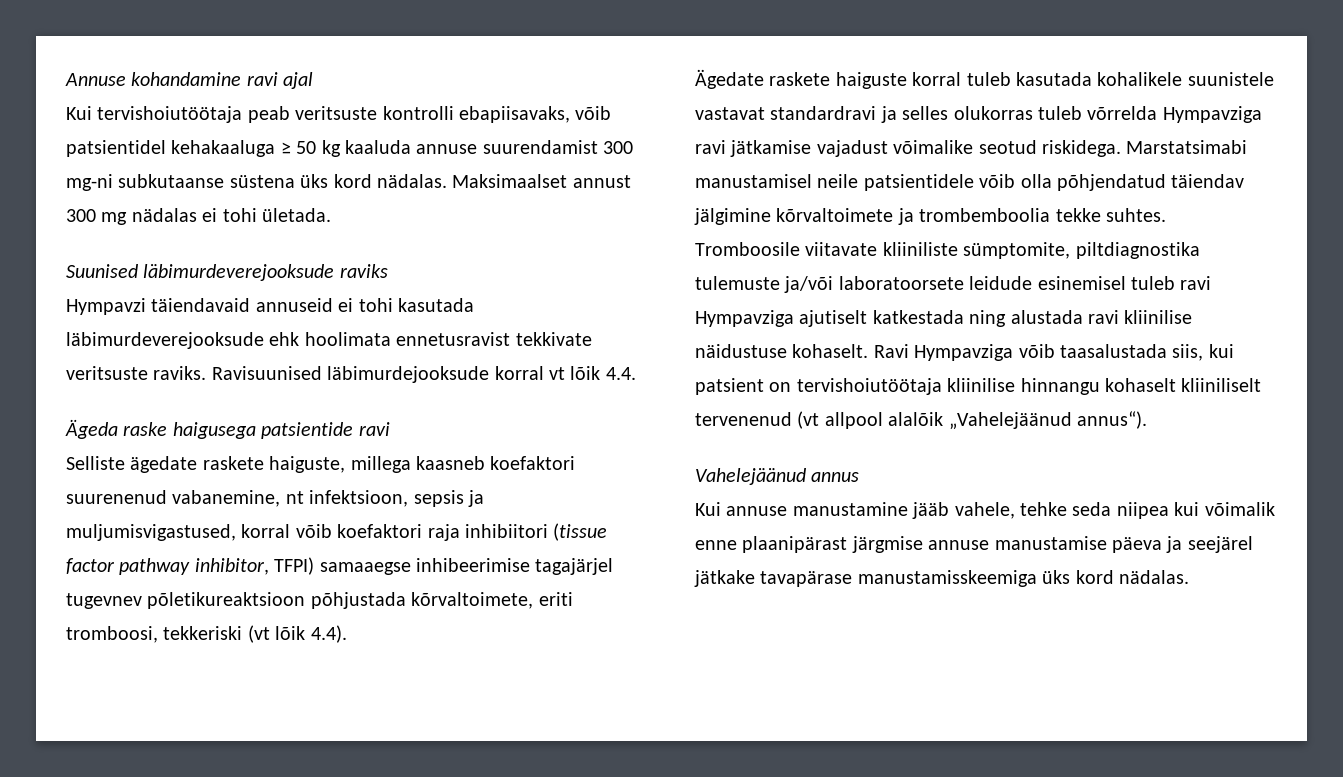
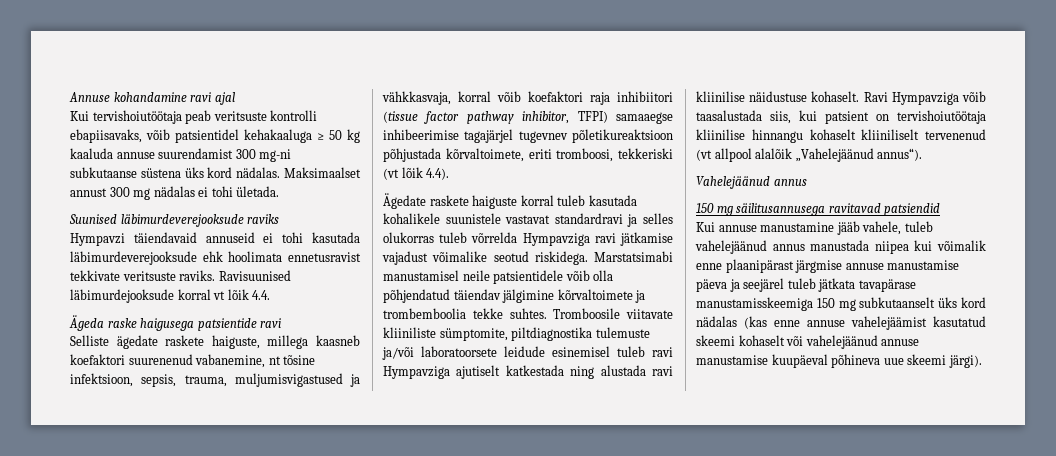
- Selliste ägedate raskete haiguste, millega kaasneb koefaktori suurenenud vabanemine, nt infektsioon, sepsis ja muljumisvigastused, korral võib koefaktori raja inhibiitori (tissue factor pathway inhibitor, TFPI) samaaegse inhibeerimise tagajärjel tugevnev põletikureaktsioon põhjustada kõrvaltoimete, eriti tromboosi, tekkeriski (vt lõik 4.4).
+ Selliste ägedate raskete haiguste, millega kaasneb koefaktori suurenenud vabanemine, nt tõsine infektsioon, sepsis, trauma, muljumisvigastused ja vähkkasvaja, korral võib koefaktori raja inhibiitori (tissue factor pathway inhibitor, TFPI) samaaegse inhibeerimise tagajärjel tugevnev põletikureaktsioon põhjustada kõrvaltoimete, eriti tromboosi, tekkeriski (vt lõik 4.4).
+ 150 mg säilitusannusega ravitavad patsiendid
- Kui annuse manustamine jääb vahele, tehke seda niipea kui võimalik enne plaanipärast järgmise annuse manustamise päeva ja seejärel jätkake tavapärase manustamisskeemiga üks kord nädalas.
+ Kui annuse manustamine jääb vahele, tuleb vahelejäänud annus manustada niipea kui võimalik enne plaanipärast järgmise annuse manustamise päeva ja seejärel tuleb jätkata tavapärase manustamisskeemiga 150 mg subkutaanselt üks kord nädalas (kas enne annuse vahelejäämist kasutatud skeemi kohaselt või vahelejäänud annuse manustamise kuupäeval põhineva uue skeemi järgi).

